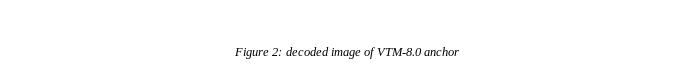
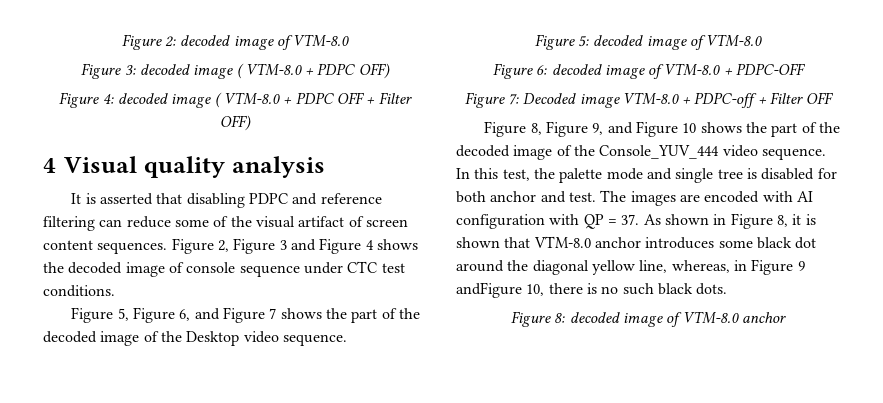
- Figure 2: decoded image of VTM-8.0 anchor
+ Figure 2: decoded image of VTM-8.0
+ Figure 3: decoded image ( VTM-8.0 + PDPC OFF)
+ Figure 4: decoded image ( VTM-8.0 + PDPC OFF + Filter OFF)
+ 4 Visual quality analysis
+ It is asserted that disabling PDPC and reference filtering can reduce some of the visual artifact of screen content sequences. Figure 2, Figure 3 and Figure 4 shows the decoded image of console sequence under CTC test conditions.
+ Figure 5, Figure 6, and Figure 7 shows the part of the decoded image of the Desktop video sequence.
+ Figure 5: decoded image of VTM-8.0
+ Figure 6: decoded image of VTM-8.0 + PDPC-OFF
+ Figure 7: Decoded image VTM-8.0 + PDPC-off + Filter OFF
+ Figure 8, Figure 9, and Figure 10 shows the part of the decoded image of the Console_YUV_444 video sequence. In this test, the palette mode and single tree is disabled for both anchor and test. The images are encoded with AI configuration with QP = 37. As shown in Figure 8, it is shown that VTM-8.0 anchor introduces some black dot around the diagonal yellow line, whereas, in Figure 9 andFigure 10, there is no such black dots.
+ Figure 8: decoded image of VTM-8.0 anchor

